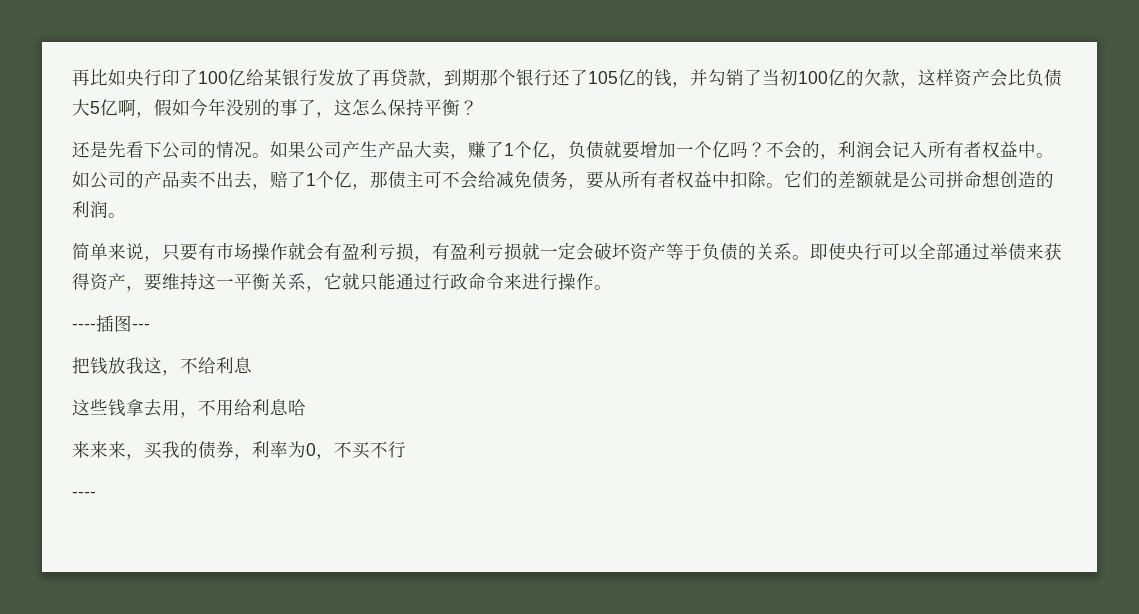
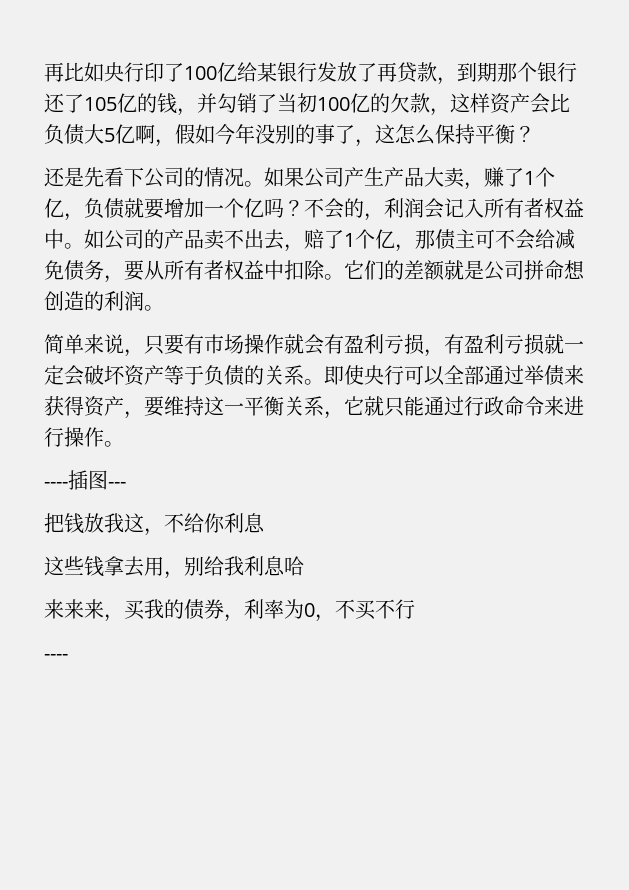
- 把钱放我这，不给利息
+ 把钱放我这，不给你利息
- 这些钱拿去用，不用给利息哈
+ 这些钱拿去用，别给我利息哈

